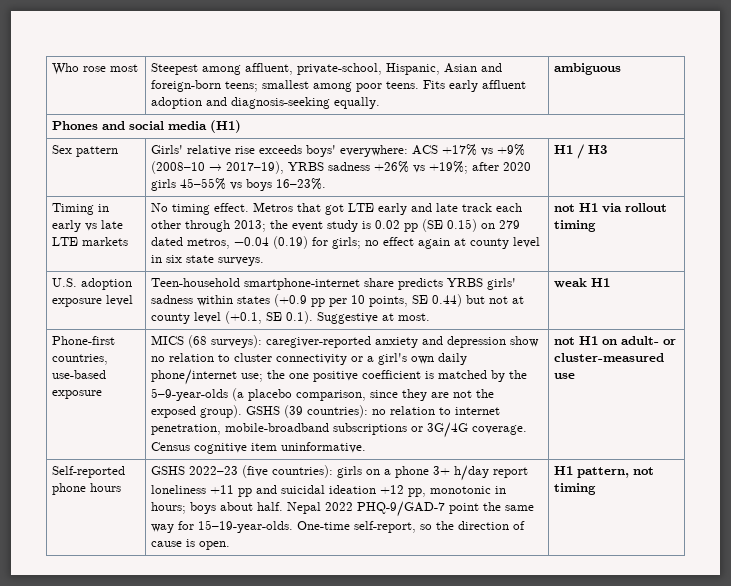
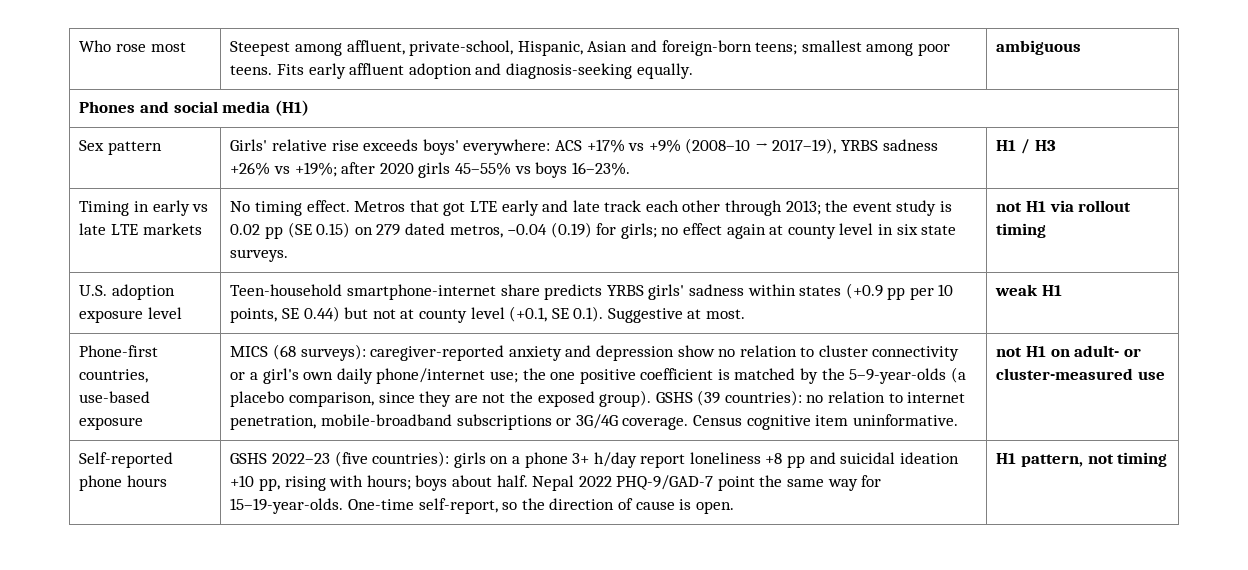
- GSHS 2022–23 (five countries): girls on a phone 3+ h/day report loneliness +11 pp and suicidal ideation +12 pp, monotonic in hours; boys about half.
+ GSHS 2022–23 (five countries): girls on a phone 3+ h/day report loneliness +8 pp and suicidal ideation +10 pp, rising with hours; boys about half.

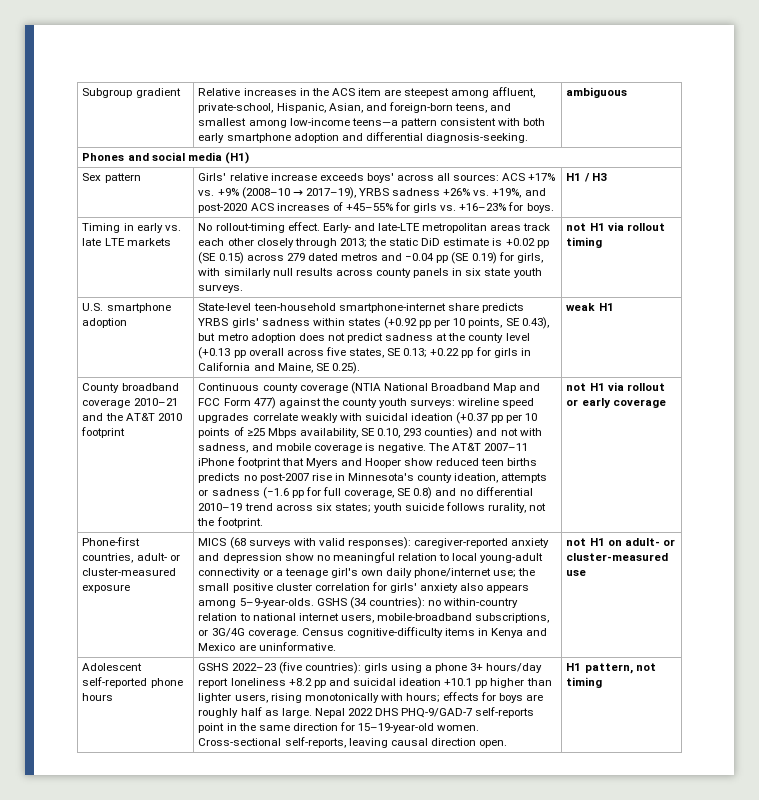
- Who rose most | Steepest among affluent, private-school, Hispanic, Asian and foreign-born teens; smallest among poor teens. Fits early affluent adoption and diagnosis-seeking equally. | ambiguous
+ Subgroup gradient | Relative increases in the ACS item are steepest among affluent, private-school, Hispanic, Asian, and foreign-born teens, and smallest among low-income teens—a pattern consistent with both early smartphone adoption and differential diagnosis-seeking. | ambiguous
- Sex pattern | Girls' relative rise exceeds boys' everywhere: ACS +17% vs +9% (2008–10 → 2017–19), YRBS sadness +26% vs +19%; after 2020 girls 45–55% vs boys 16–23%. | H1 / H3
+ Sex pattern | Girls' relative increase exceeds boys' across all sources: ACS +17% vs. +9% (2008–10 → 2017–19), YRBS sadness +26% vs. +19%, and post-2020 ACS increases of +45–55% for girls vs. +16–23% for boys. | H1 / H3
- Timing in early vs late LTE markets
+ Timing in early vs. late LTE markets
- No timing effect. Metros that got LTE early and late track each other through 2013; the event study is 0.02 pp (SE 0.15) on 279 dated metros, −0.04 (0.19) for girls; no effect again at county level in six state surveys.
+ No rollout-timing effect. Early- and late-LTE metropolitan areas track each other closely through 2013; the static DiD estimate is +0.02 pp (SE 0.15) across 279 dated metros and −0.04 pp (SE 0.19) for girls, with similarly null results across county panels in six state youth surveys.
- U.S. adoption exposure level | Teen-household smartphone-internet share predicts YRBS girls' sadness within states (+0.9 pp per 10 points, SE 0.44) but not at county level (+0.1, SE 0.1). Suggestive at most. | weak H1
+ U.S. smartphone adoption | State-level teen-household smartphone-internet share predicts YRBS girls' sadness within states (+0.92 pp per 10 points, SE 0.43), but metro adoption does not predict sadness at the county level (+0.13 pp overall across five states, SE 0.13; +0.22 pp for girls in California and Maine, SE 0.25). | weak H1
+ County broadband coverage 2010–21 and the AT&T 2010 footprint | Continuous county coverage (NTIA National Broadband Map and FCC Form 477) against the county youth surveys: wireline speed upgrades correlate weakly with suicidal ideation (+0.37 pp per 10 points of ≥25 Mbps availability, SE 0.10, 293 counties) and not with sadness, and mobile coverage is negative. The AT&T 2007–11 iPhone footprint that Myers and Hooper show reduced teen births predicts no post-2007 rise in Minnesota's county ideation, attempts or sadness (−1.6 pp for full coverage, SE 0.8) and no differential 2010–19 trend across six states; youth suicide follows rurality, not the footprint. | not H1 via rollout or early coverage
- Phone-first countries, use-based exposure
+ Phone-first countries, adult- or cluster-measured exposure
- MICS (68 surveys): caregiver-reported anxiety and depression show no relation to cluster connectivity or a girl's own daily phone/internet use; the one positive coefficient is matched by the 5–9-year-olds (a placebo comparison, since they are not the exposed group). GSHS (39 countries): no relation to internet penetration, mobile-broadband subscriptions or 3G/4G coverage. Census cognitive item uninformative.
+ MICS (68 surveys with valid responses): caregiver-reported anxiety and depression show no meaningful relation to local young-adult connectivity or a teenage girl's own daily phone/internet use; the small positive cluster correlation for girls' anxiety also appears among 5–9-year-olds. GSHS (34 countries): no within-country relation to national internet users, mobile-broadband subscriptions, or 3G/4G coverage. Census cognitive-difficulty items in Kenya and Mexico are uninformative.
- Self-reported phone hours
+ Adolescent self-reported phone hours
- GSHS 2022–23 (five countries): girls on a phone 3+ h/day report loneliness +8 pp and suicidal ideation +10 pp, rising with hours; boys about half. Nepal 2022 PHQ-9/GAD-7 point the same way for 15–19-year-olds. One-time self-report, so the direction of cause is open.
+ GSHS 2022–23 (five countries): girls using a phone 3+ hours/day report loneliness +8.2 pp and suicidal ideation +10.1 pp higher than lighter users, rising monotonically with hours; effects for boys are roughly half as large. Nepal 2022 DHS PHQ-9/GAD-7 self-reports point in the same direction for 15–19-year-old women. Cross-sectional self-reports, leaving causal direction open.

